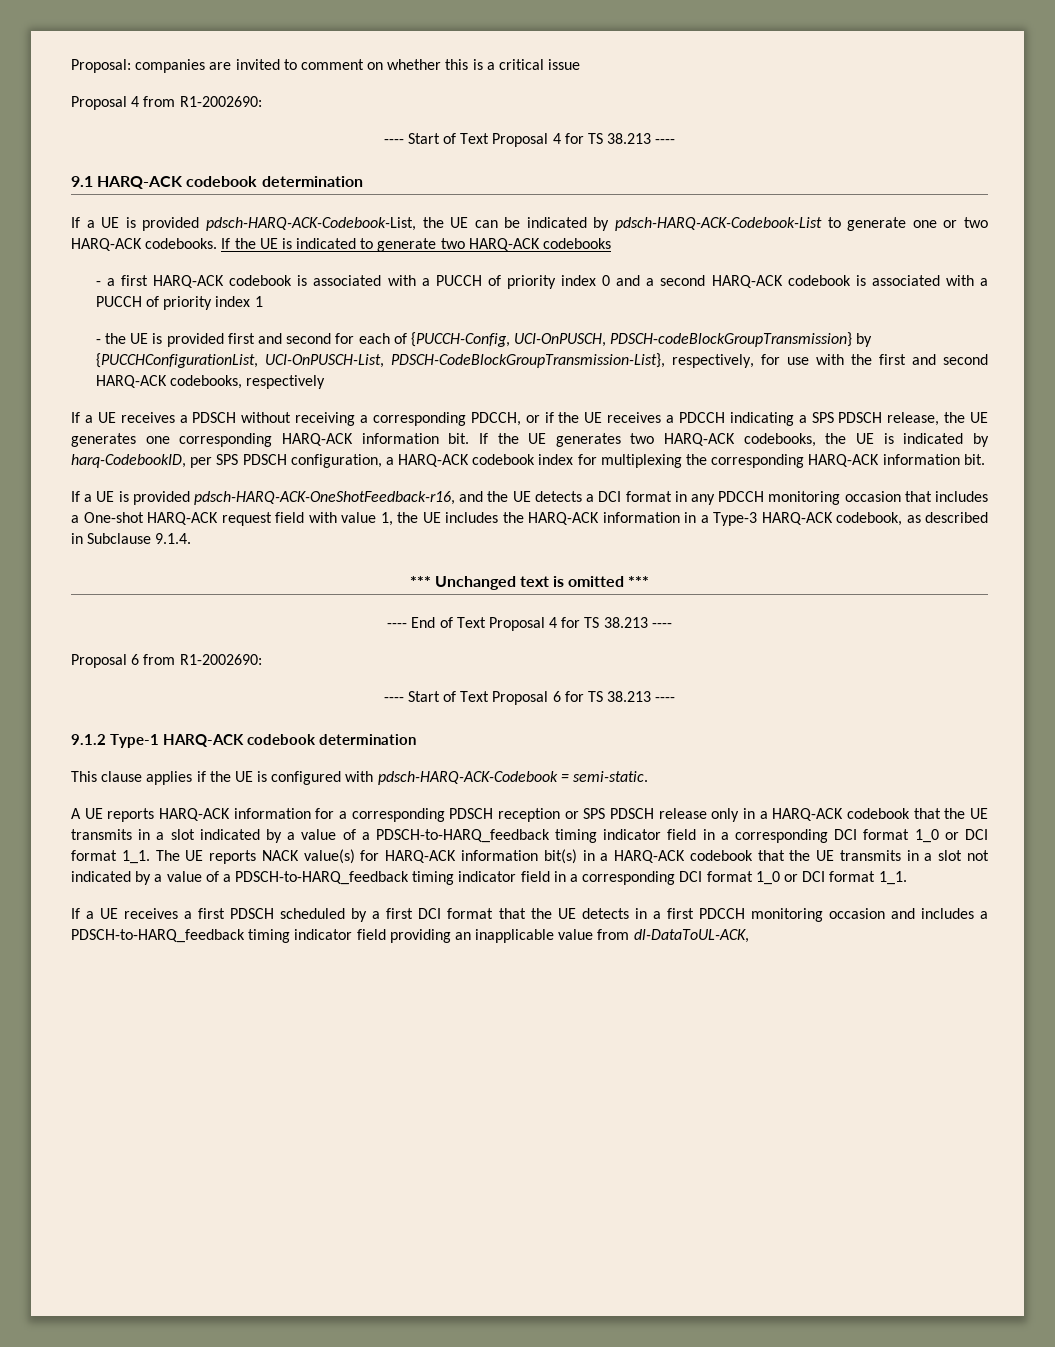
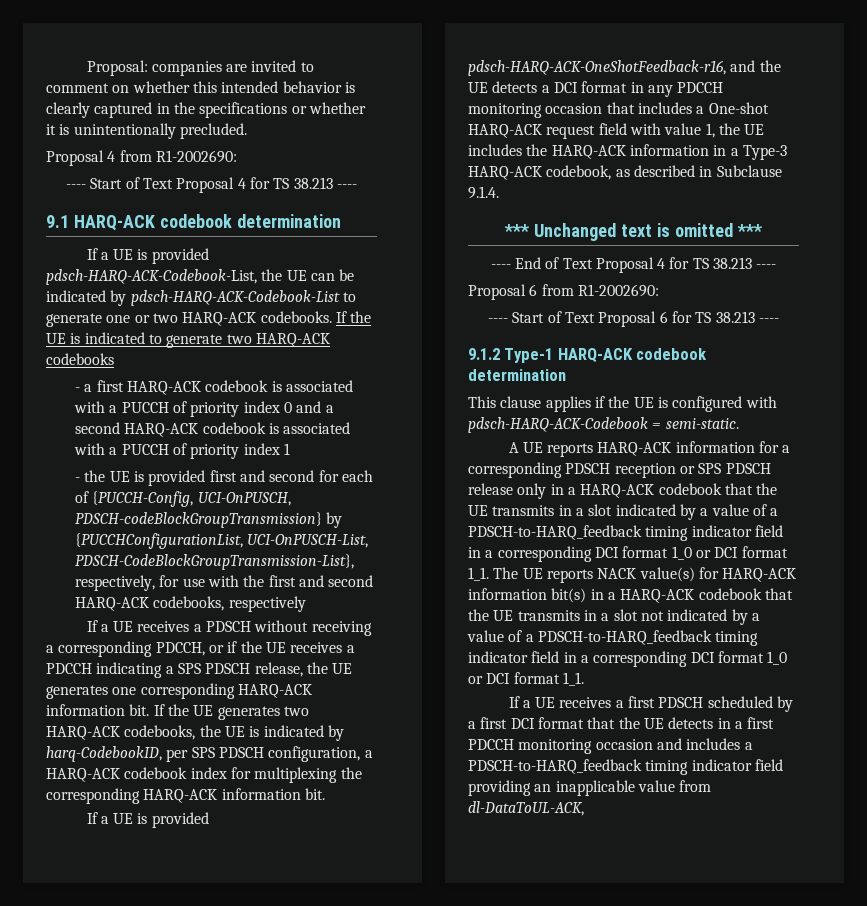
- Proposal: companies are invited to comment on whether this is a critical issue
+ Proposal: companies are invited to comment on whether this intended behavior is clearly captured in the specifications or whether it is unintentionally precluded.

